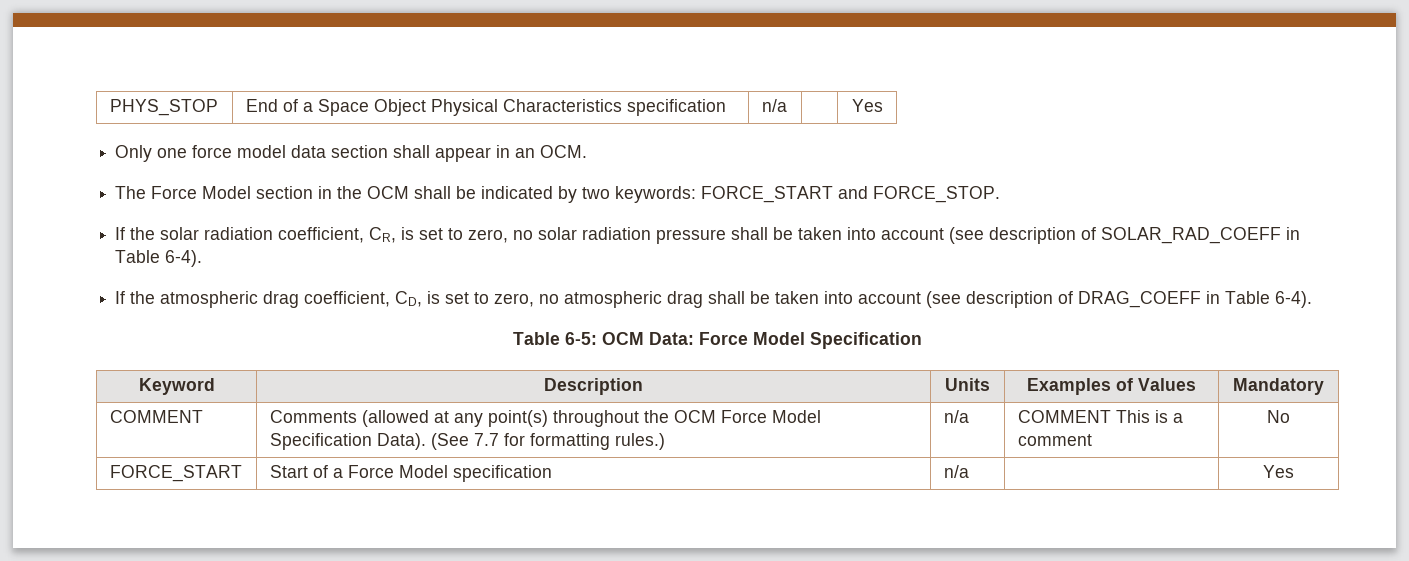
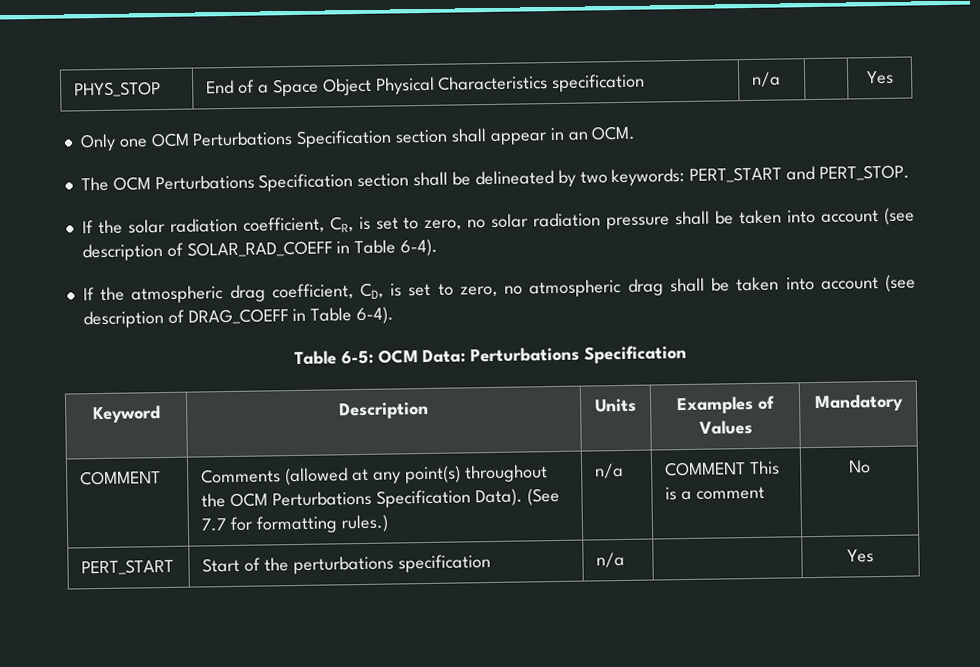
- Only one force model data section shall appear in an OCM.
+ Only one OCM Perturbations Specification section shall appear in an OCM.
- The Force Model section in the OCM shall be indicated by two keywords: FORCE_START and FORCE_STOP.
+ The OCM Perturbations Specification section shall be delineated by two keywords: PERT_START and PERT_STOP.
- Table 6-5: OCM Data: Force Model Specification
+ Table 6-5: OCM Data: Perturbations Specification
- COMMENT | Comments (allowed at any point(s) throughout the OCM Force Model Specification Data). (See 7.7 for formatting rules.) | n/a | COMMENT This is a comment | No
+ COMMENT | Comments (allowed at any point(s) throughout the OCM Perturbations Specification Data). (See 7.7 for formatting rules.) | n/a | COMMENT This is a comment | No
- FORCE_START | Start of a Force Model specification | n/a | | Yes
+ PERT_START | Start of the perturbations specification | n/a | | Yes

